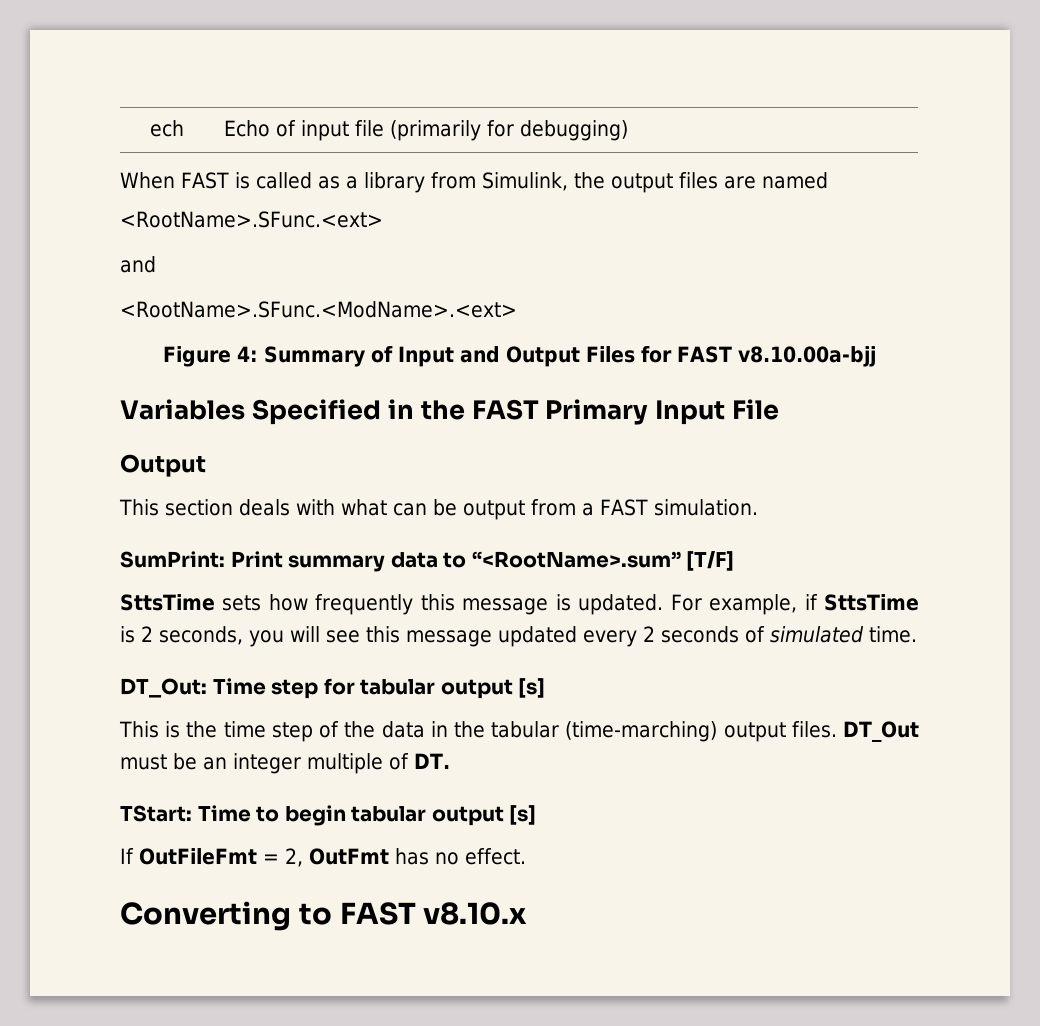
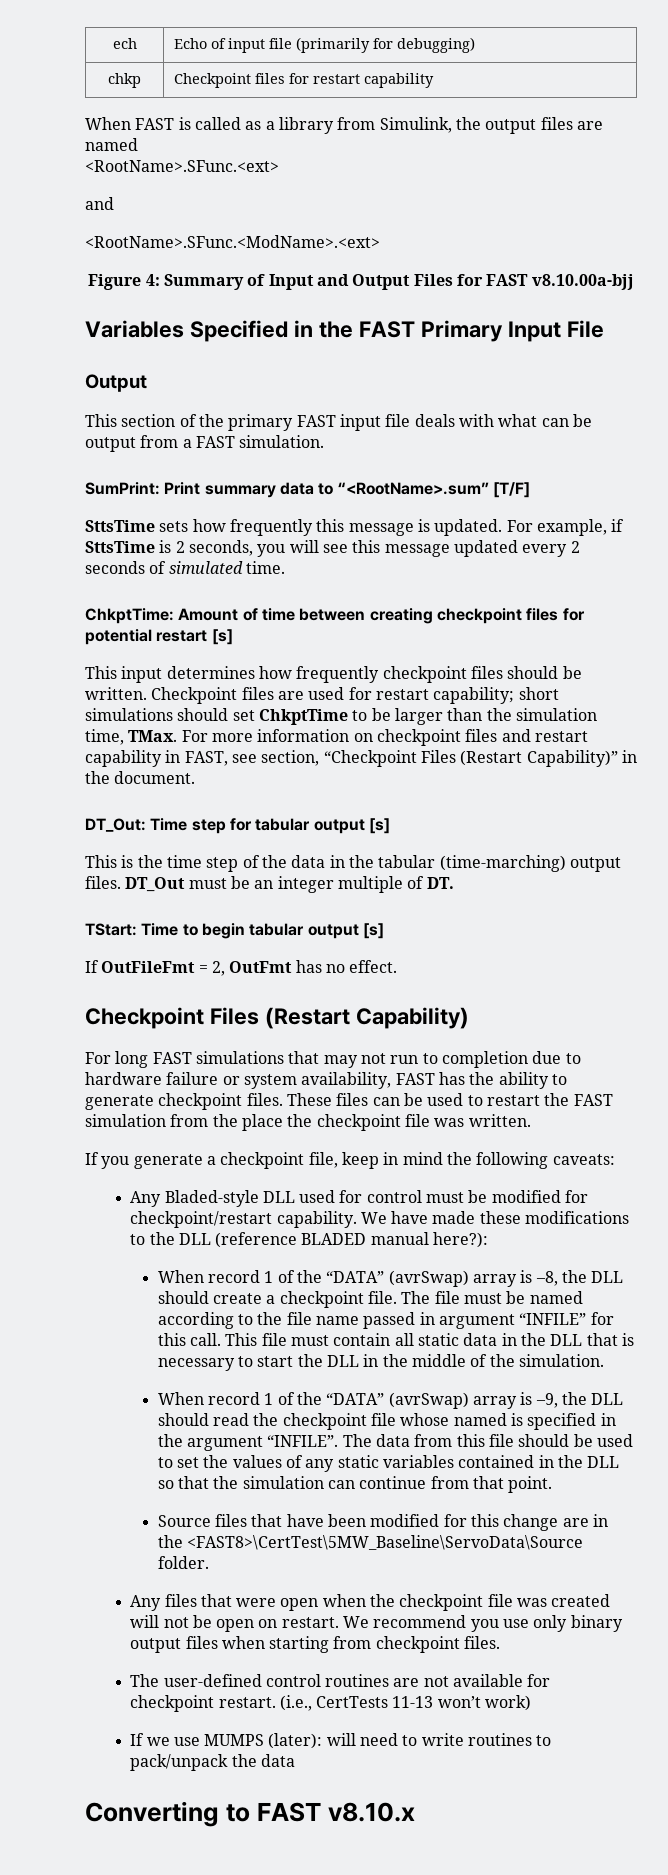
+ chkp | Checkpoint files for restart capability
- This section deals with what can be output from a FAST simulation.
+ This section of the primary FAST input file deals with what can be output from a FAST simulation.
+ ChkptTime: Amount of time between creating checkpoint files for potential restart [s]
+ This input determines how frequently checkpoint files should be written. Checkpoint files are used for restart capability; short simulations should set ChkptTime to be larger than the simulation time, TMax. For more information on checkpoint files and restart capability in FAST, see section, “Checkpoint Files (Restart Capability)” in the document.
+ Checkpoint Files (Restart Capability)
+ For long FAST simulations that may not run to completion due to hardware failure or system availability, FAST has the ability to generate checkpoint files. These files can be used to restart the FAST simulation from the place the checkpoint file was written.
+ If you generate a checkpoint file, keep in mind the following caveats:
+ Any Bladed-style DLL used for control must be modified for checkpoint/restart capability. We have made these modifications to the DLL (reference BLADED manual here?):
+ When record 1 of the “DATA” (avrSwap) array is –8, the DLL should create a checkpoint file. The file must be named according to the file name passed in argument “INFILE” for this call. This file must contain all static data in the DLL that is necessary to start the DLL in the middle of the simulation.
+ When record 1 of the “DATA” (avrSwap) array is –9, the DLL should read the checkpoint file whose named is specified in the argument “INFILE”. The data from this file should be used to set the values of any static variables contained in the DLL so that the simulation can continue from that point.
+ Source files that have been modified for this change are in the <FAST8>\CertTest\5MW_Baseline\ServoData\Source folder.
+ Any files that were open when the checkpoint file was created will not be open on restart. We recommend you use only binary output files when starting from checkpoint files.
+ The user-defined control routines are not available for checkpoint restart. (i.e., CertTests 11-13 won’t work)
+ If we use MUMPS (later): will need to write routines to pack/unpack the data

